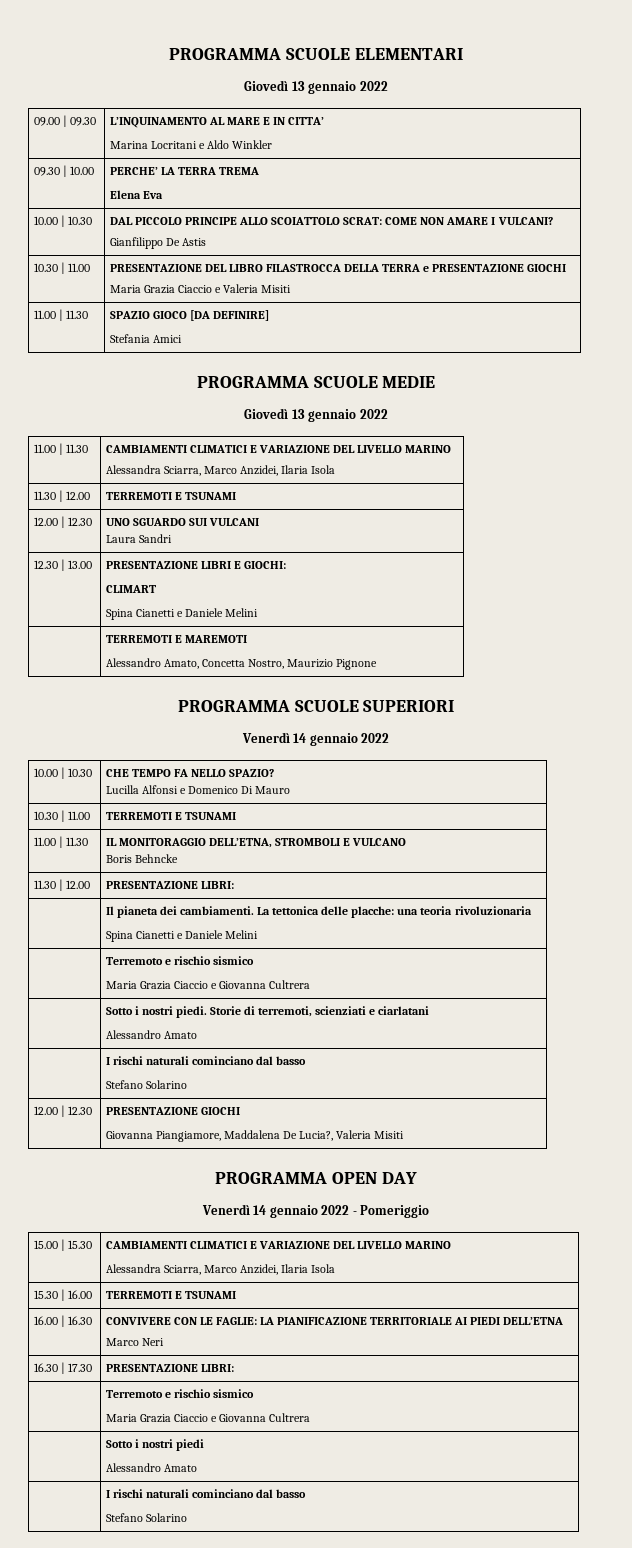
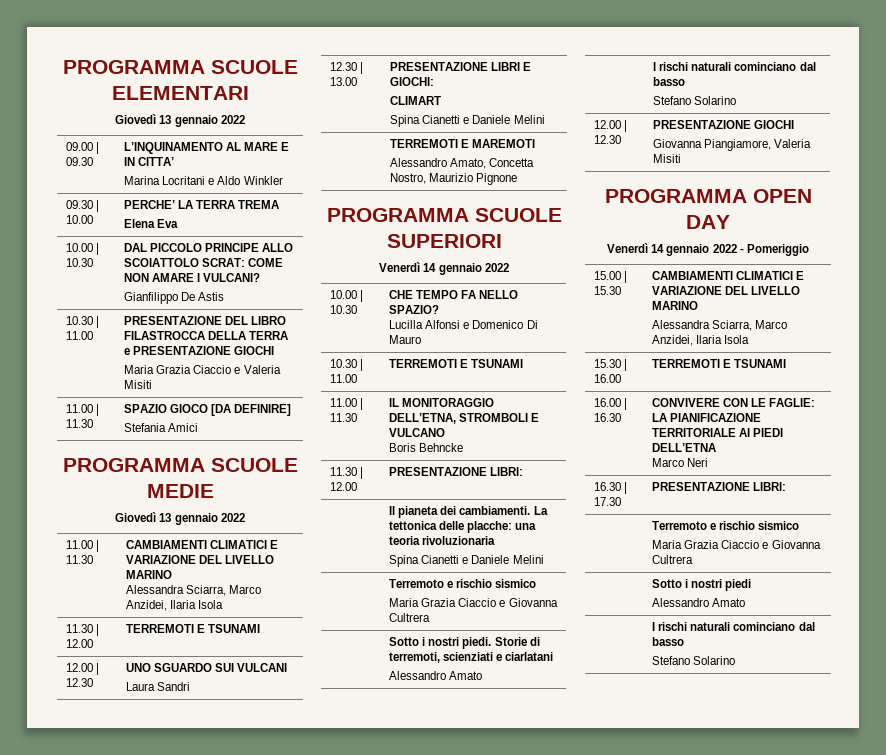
  12.00 | 12.30 | PRESENTAZIONE GIOCHI
- Giovanna Piangiamore, Maddalena De Lucia?, Valeria Misiti
+ Giovanna Piangiamore, Valeria Misiti

